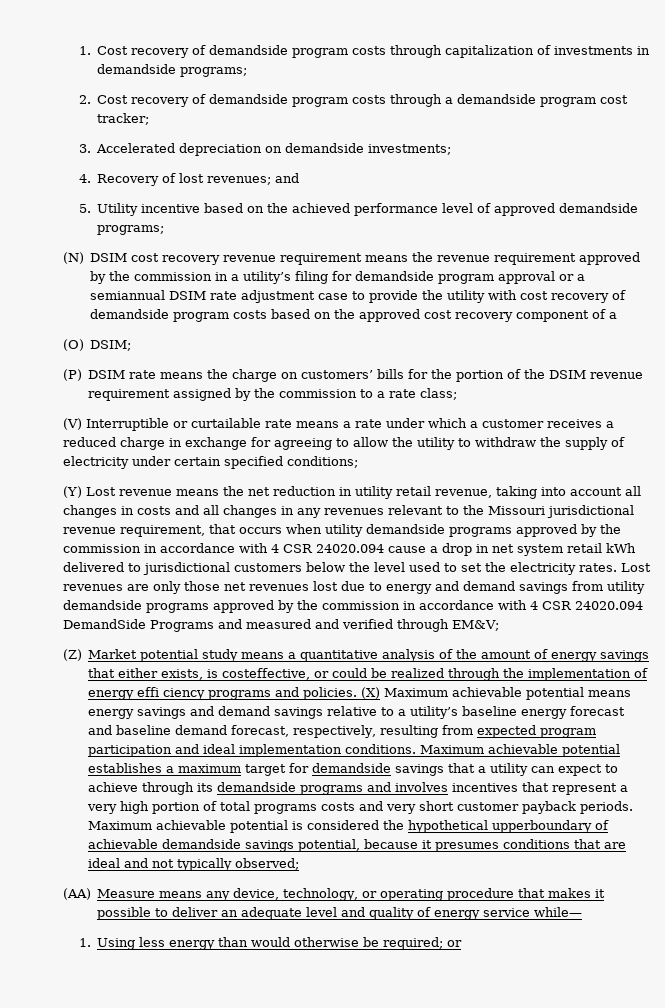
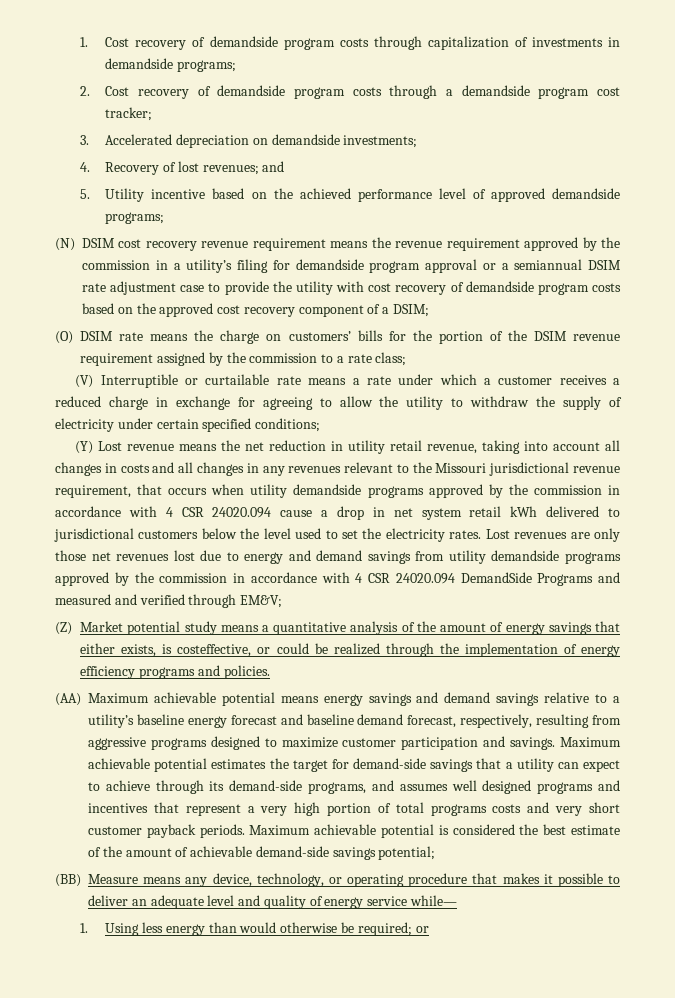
- (N) DSIM cost recovery revenue requirement means the revenue requirement approved by the commission in a utility’s filing for demandside program approval or a semiannual DSIM rate adjustment case to provide the utility with cost recovery of demandside program costs based on the approved cost recovery component of a
- (O) DSIM;
+ (N) DSIM cost recovery revenue requirement means the revenue requirement approved by the commission in a utility’s filing for demandside program approval or a semiannual DSIM rate adjustment case to provide the utility with cost recovery of demandside program costs based on the approved cost recovery component of a DSIM;
- (P) DSIM rate means the charge on customers’ bills for the portion of the DSIM revenue requirement assigned by the commission to a rate class;
+ (O) DSIM rate means the charge on customers’ bills for the portion of the DSIM revenue requirement assigned by the commission to a rate class;
- (Z) Market potential study means a quantitative analysis of the amount of energy savings that either exists, is costeffective, or could be realized through the implementation of energy effi ciency programs and policies. (X) Maximum achievable potential means energy savings and demand savings relative to a utility’s baseline energy forecast and baseline demand forecast, respectively, resulting from expected program participation and ideal implementation conditions. Maximum achievable potential establishes a maximum target for demandside savings that a utility can expect to achieve through its demandside programs and involves incentives that represent a very high portion of total programs costs and very short customer payback periods.
+ (Z) Market potential study means a quantitative analysis of the amount of energy savings that either exists, is costeffective, or could be realized through the implementation of energy efficiency programs and policies.
+ (AA) Maximum achievable potential means energy savings and demand savings relative to a utility’s baseline energy forecast and baseline demand forecast, respectively, resulting from aggressive programs designed to maximize customer participation and savings. Maximum achievable potential estimates the target for demand-side savings that a utility can expect to achieve through its demand-side programs, and assumes well designed programs and incentives that represent a very high portion of total programs costs and very short customer payback periods.
- Maximum achievable potential is considered the hypothetical upperboundary of achievable demandside savings potential, because it presumes conditions that are ideal and not typically observed;
- (AA) Measure means any device, technology, or operating procedure that makes it possible to deliver an adequate level and quality of energy service while—
+ Maximum achievable potential is considered the best estimate of the amount of achievable demand-side savings potential;
+ (BB) Measure means any device, technology, or operating procedure that makes it possible to deliver an adequate level and quality of energy service while—

